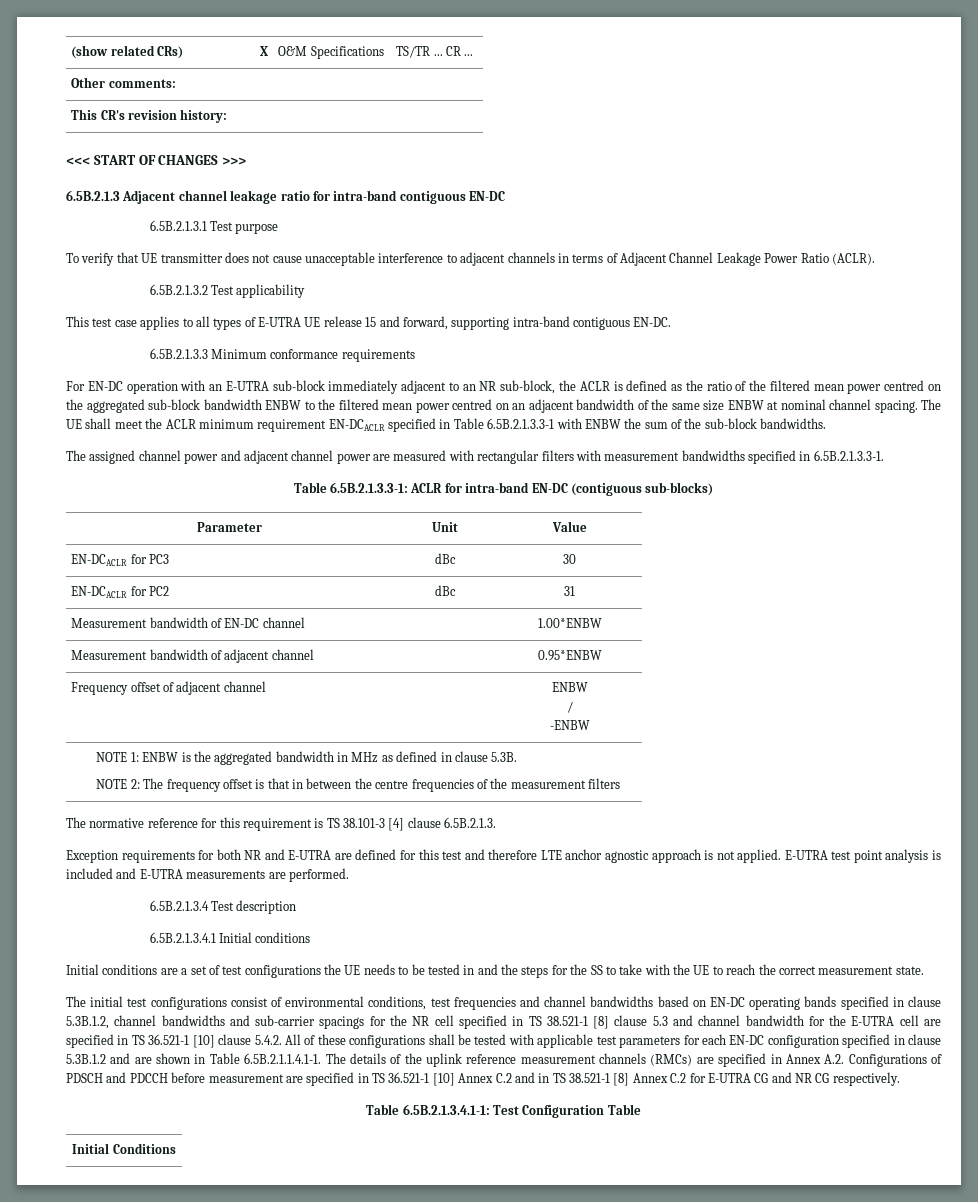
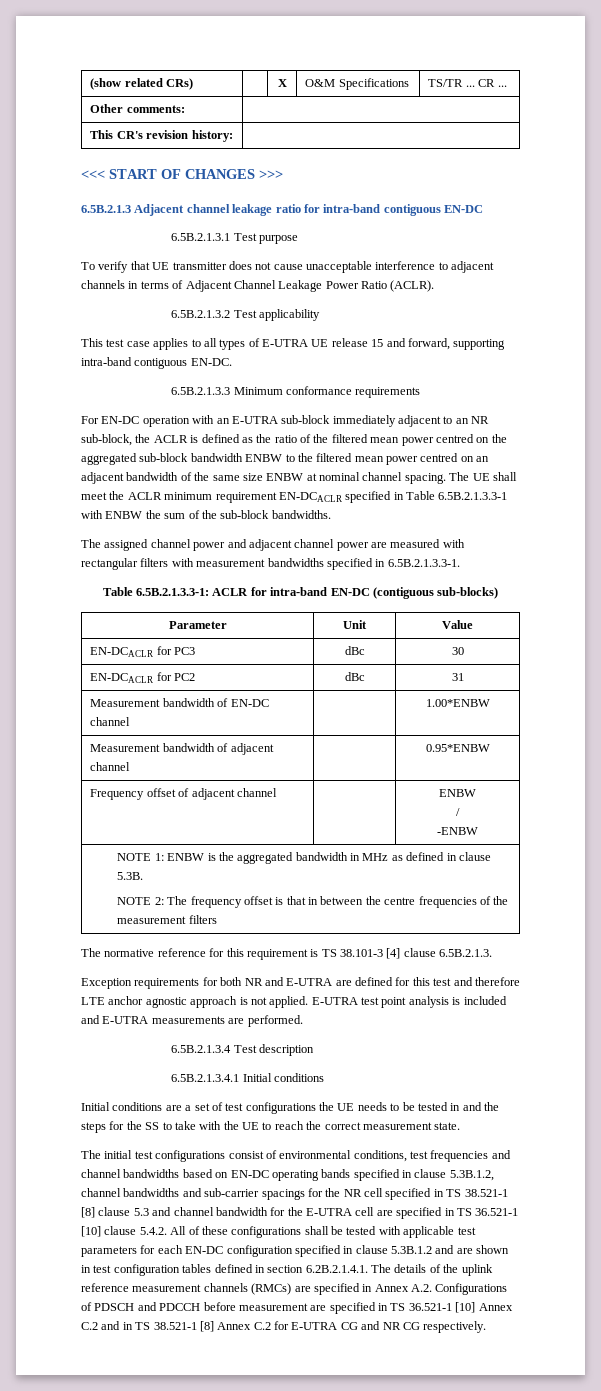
- The initial test configurations consist of environmental conditions, test frequencies and channel bandwidths based on EN-DC operating bands specified in clause 5.3B.1.2, channel bandwidths and sub-carrier spacings for the NR cell specified in TS 38.521-1 [8] clause 5.3 and channel bandwidth for the E-UTRA cell are specified in TS 36.521-1 [10] clause 5.4.2. All of these configurations shall be tested with applicable test parameters for each EN-DC configuration specified in clause 5.3B.1.2 and are shown in Table 6.5B.2.1.1.4.1-1. The details of the uplink reference measurement channels (RMCs) are specified in Annex A.2. Configurations of PDSCH and PDCCH before measurement are specified in TS 36.521-1 [10] Annex C.2 and in TS 38.521-1 [8] Annex C.2 for E-UTRA CG and NR CG respectively.
+ The initial test configurations consist of environmental conditions, test frequencies and channel bandwidths based on EN-DC operating bands specified in clause 5.3B.1.2, channel bandwidths and sub-carrier spacings for the NR cell specified in TS 38.521-1 [8] clause 5.3 and channel bandwidth for the E-UTRA cell are specified in TS 36.521-1 [10] clause 5.4.2. All of these configurations shall be tested with applicable test parameters for each EN-DC configuration specified in clause 5.3B.1.2 and are shown in test configuration tables defined in section 6.2B.2.1.4.1. The details of the uplink reference measurement channels (RMCs) are specified in Annex A.2. Configurations of PDSCH and PDCCH before measurement are specified in TS 36.521-1 [10] Annex C.2 and in TS 38.521-1 [8] Annex C.2 for E-UTRA CG and NR CG respectively.
- Table 6.5B.2.1.3.4.1-1: Test Configuration Table
- Initial Conditions

